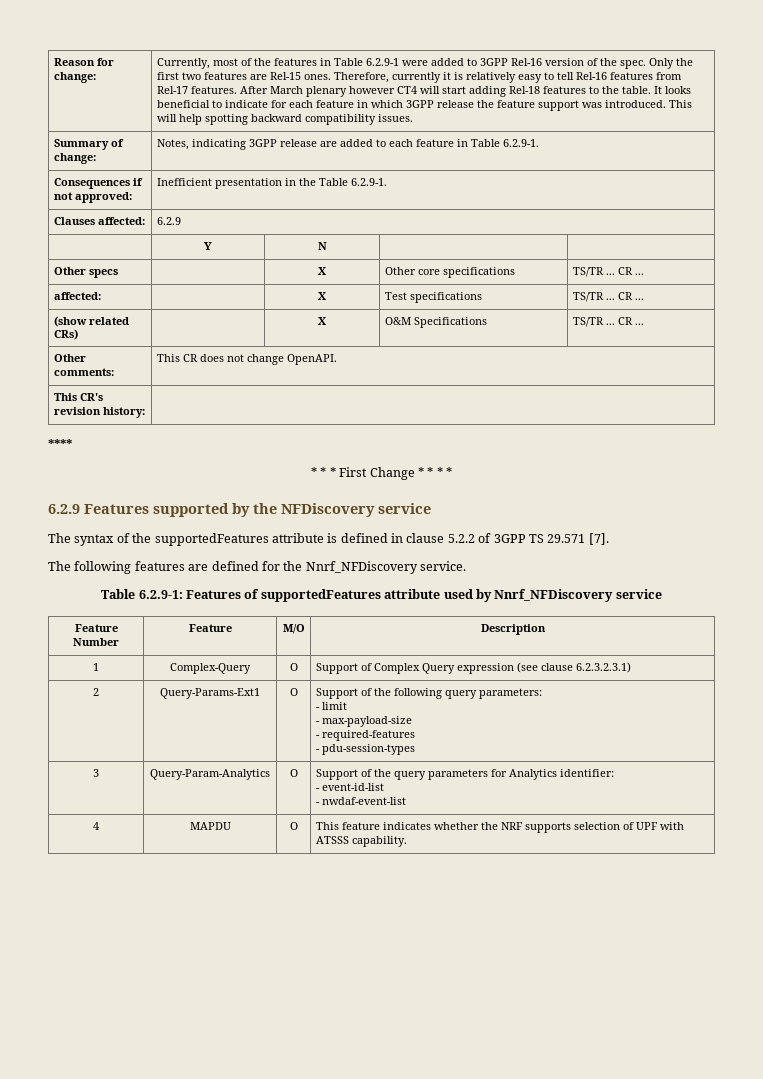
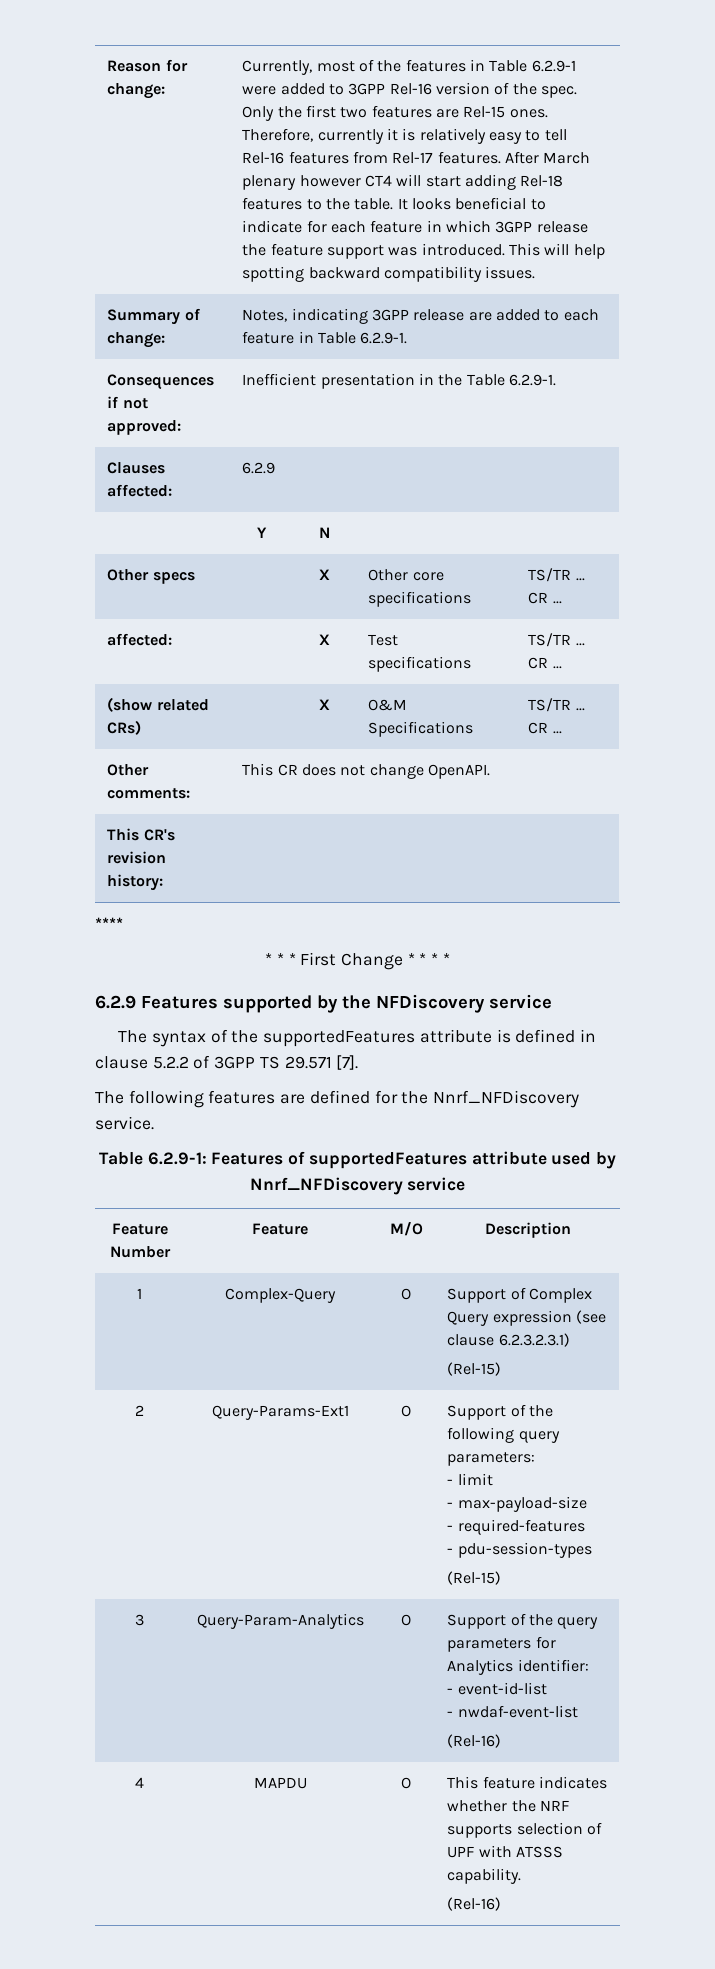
  1 | Complex-Query | O | Support of Complex Query expression (see clause 6.2.3.2.3.1)
+ (Rel-15)
  2 | Query-Params-Ext1 | O | Support of the following query parameters:
  - limit
  - max-payload-size
  - required-features
  - pdu-session-types
+ (Rel-15)
  3 | Query-Param-Analytics | O | Support of the query parameters for Analytics identifier:
  - event-id-list
  - nwdaf-event-list
+ (Rel-16)
  4 | MAPDU | O | This feature indicates whether the NRF supports selection of UPF with ATSSS capability.
+ (Rel-16)

